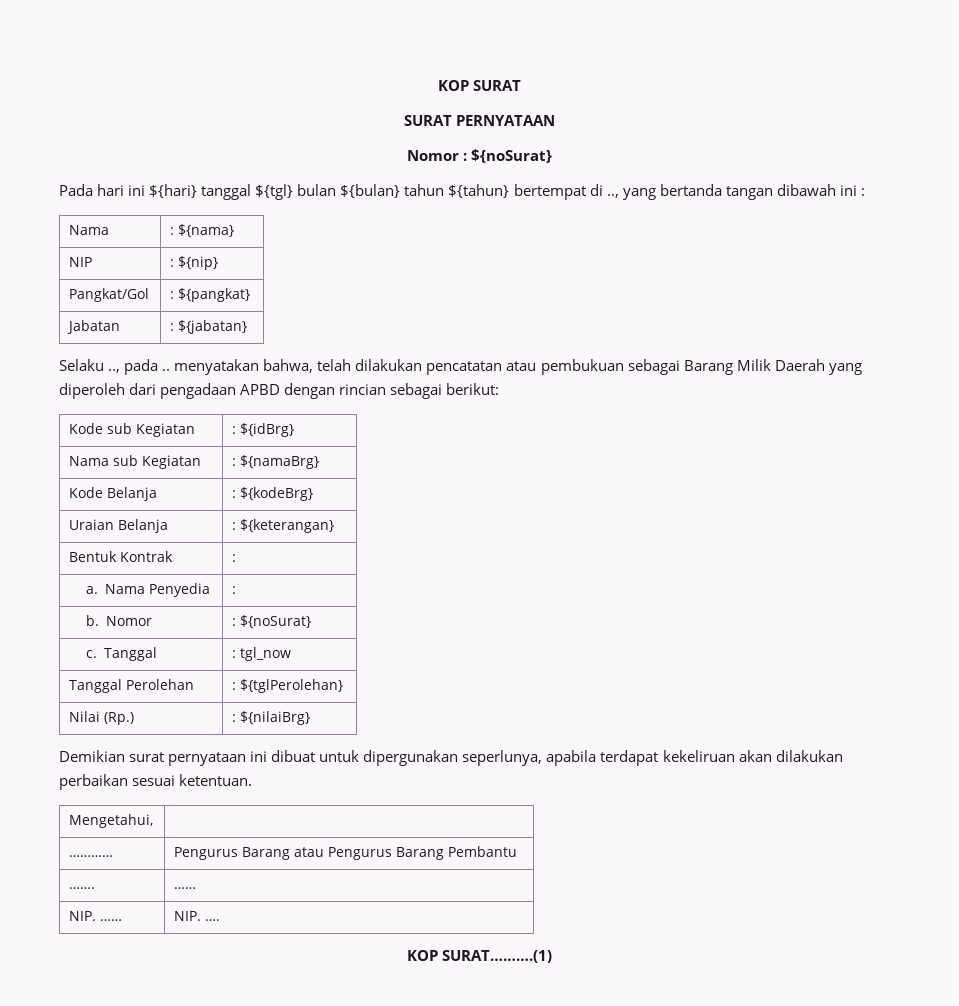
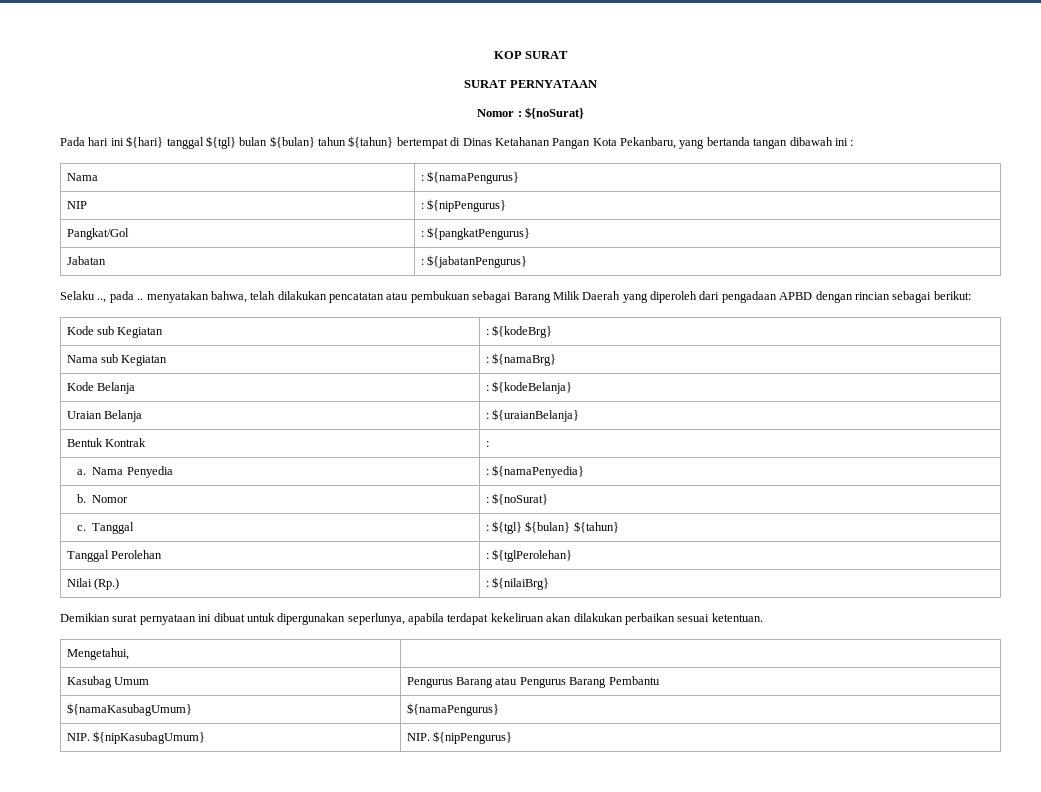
- Pada hari ini ${hari} tanggal ${tgl} bulan ${bulan} tahun ${tahun} bertempat di .., yang bertanda tangan dibawah ini :
+ Pada hari ini ${hari} tanggal ${tgl} bulan ${bulan} tahun ${tahun} bertempat di Dinas Ketahanan Pangan Kota Pekanbaru, yang bertanda tangan dibawah ini :
- Nama | : ${nama}
+ Nama | : ${namaPengurus}
- NIP | : ${nip}
+ NIP | : ${nipPengurus}
- Pangkat/Gol | : ${pangkat}
+ Pangkat/Gol | : ${pangkatPengurus}
- Jabatan | : ${jabatan}
+ Jabatan | : ${jabatanPengurus}
- Kode sub Kegiatan | : ${idBrg}
+ Kode sub Kegiatan | : ${kodeBrg}
- Kode Belanja | : ${kodeBrg}
+ Kode Belanja | : ${kodeBelanja}
- Uraian Belanja | : ${keterangan}
+ Uraian Belanja | : ${uraianBelanja}
- a. Nama Penyedia | :
+ a. Nama Penyedia | : ${namaPenyedia}
- c. Tanggal | : tgl_now
+ c. Tanggal | : ${tgl} ${bulan} ${tahun}
- ………… | Pengurus Barang atau Pengurus Barang Pembantu
+ Kasubag Umum | Pengurus Barang atau Pengurus Barang Pembantu
- ……. | ……
- NIP. …… | NIP. ….
- KOP SURAT……….(1)
+ ${namaKasubagUmum} | ${namaPengurus}
+ NIP. ${nipKasubagUmum} | NIP. ${nipPengurus}

